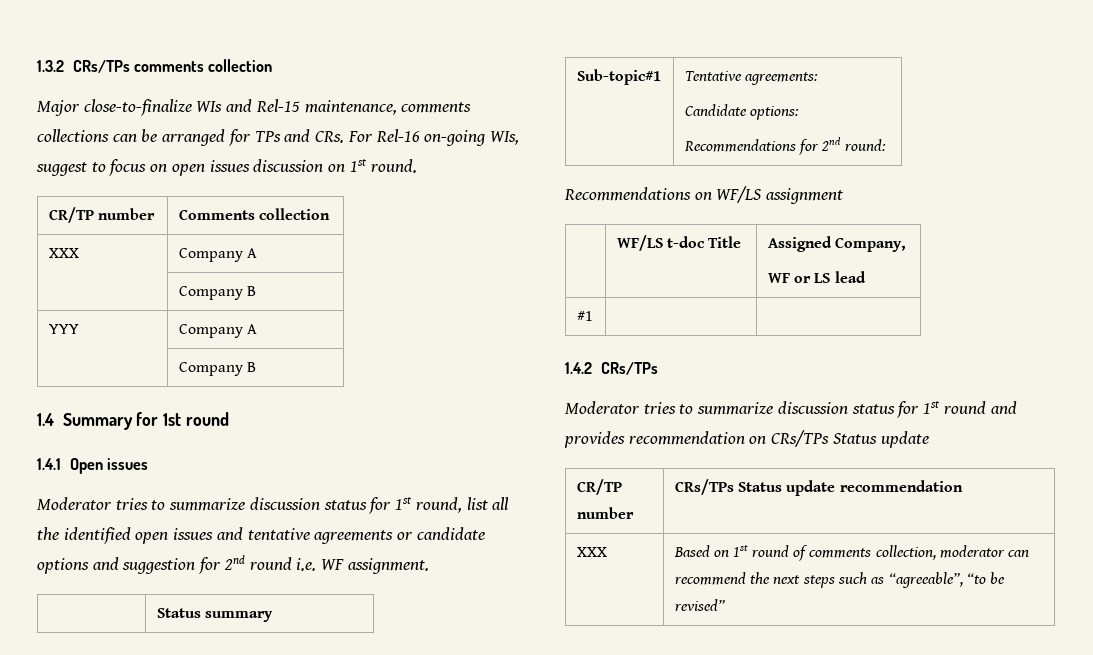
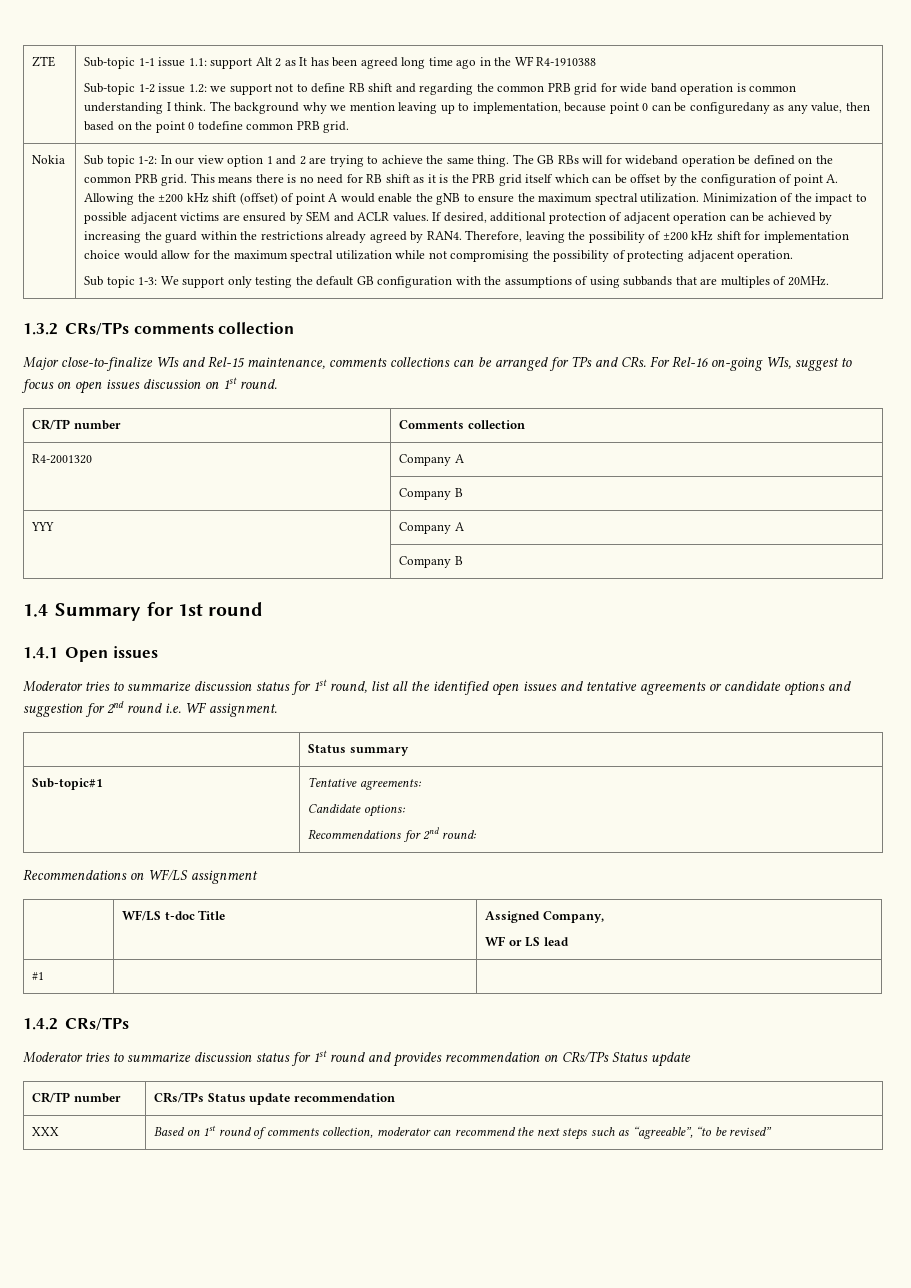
+ ZTE | Sub-topic 1-1 issue 1.1: support Alt 2 as It has been agreed long time ago in the WF R4-1910388
+ Sub-topic 1-2 issue 1.2: we support not to define RB shift and regarding the common PRB grid for wide band operation is common understanding I think. The background why we mention leaving up to implementation, because point 0 can be configuredany as any value, then based on the point 0 todefine common PRB grid.
+ Nokia | Sub topic 1-2: In our view option 1 and 2 are trying to achieve the same thing. The GB RBs will for wideband operation be defined on the common PRB grid. This means there is no need for RB shift as it is the PRB grid itself which can be offset by the configuration of point A. Allowing the ±200 kHz shift (offset) of point A would enable the gNB to ensure the maximum spectral utilization. Minimization of the impact to possible adjacent victims are ensured by SEM and ACLR values. If desired, additional protection of adjacent operation can be achieved by increasing the guard within the restrictions already agreed by RAN4. Therefore, leaving the possibility of ±200 kHz shift for implementation choice would allow for the maximum spectral utilization while not compromising the possibility of protecting adjacent operation.
+ Sub topic 1-3: We support only testing the default GB configuration with the assumptions of using subbands that are multiples of 20MHz.
- XXX | Company A
+ R4-2001320 | Company A

